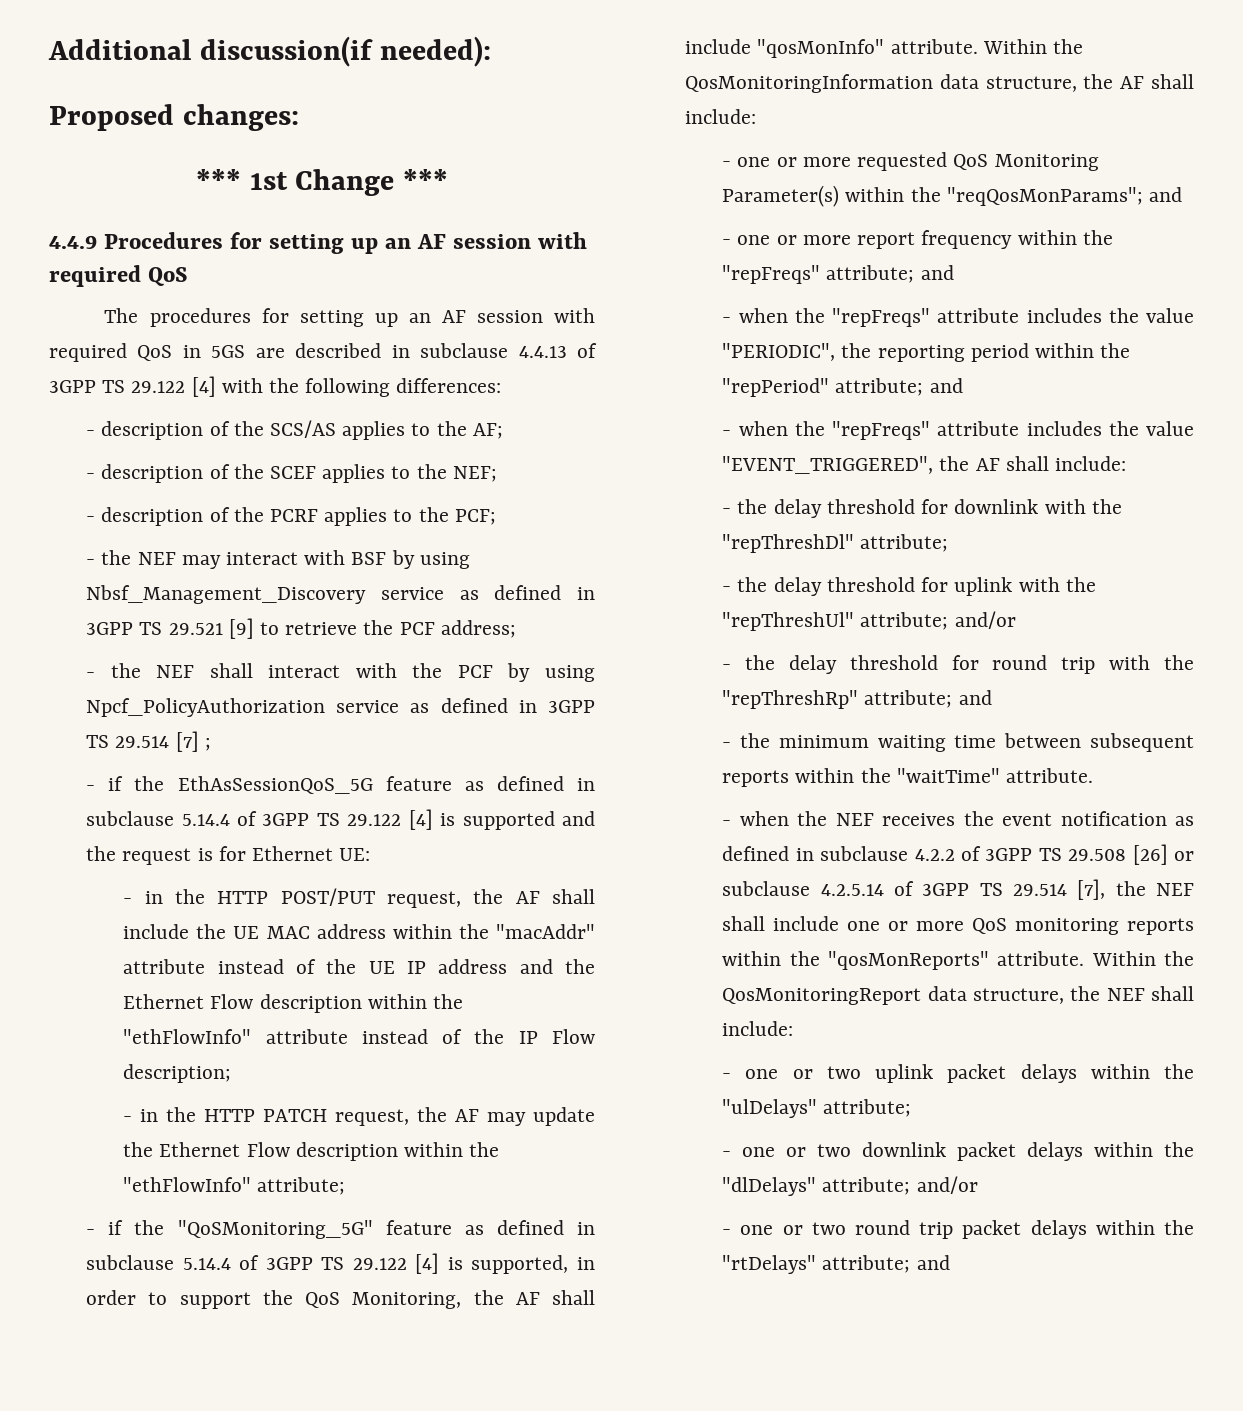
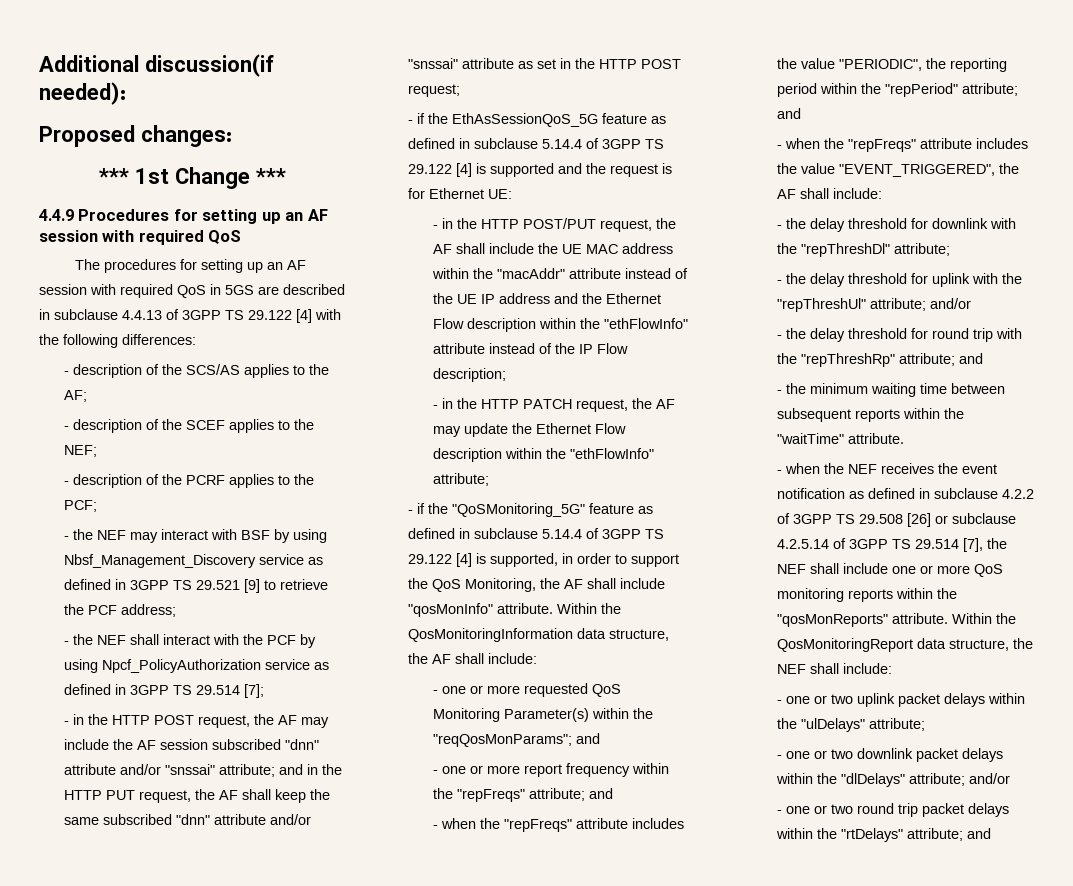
- - the NEF shall interact with the PCF by using Npcf_PolicyAuthorization service as defined in 3GPP TS 29.514 [7] ;
+ - the NEF shall interact with the PCF by using Npcf_PolicyAuthorization service as defined in 3GPP TS 29.514 [7];
+ - in the HTTP POST request, the AF may include the AF session subscribed "dnn" attribute and/or "snssai" attribute; and in the HTTP PUT request, the AF shall keep the same subscribed "dnn" attribute and/or "snssai" attribute as set in the HTTP POST request;

